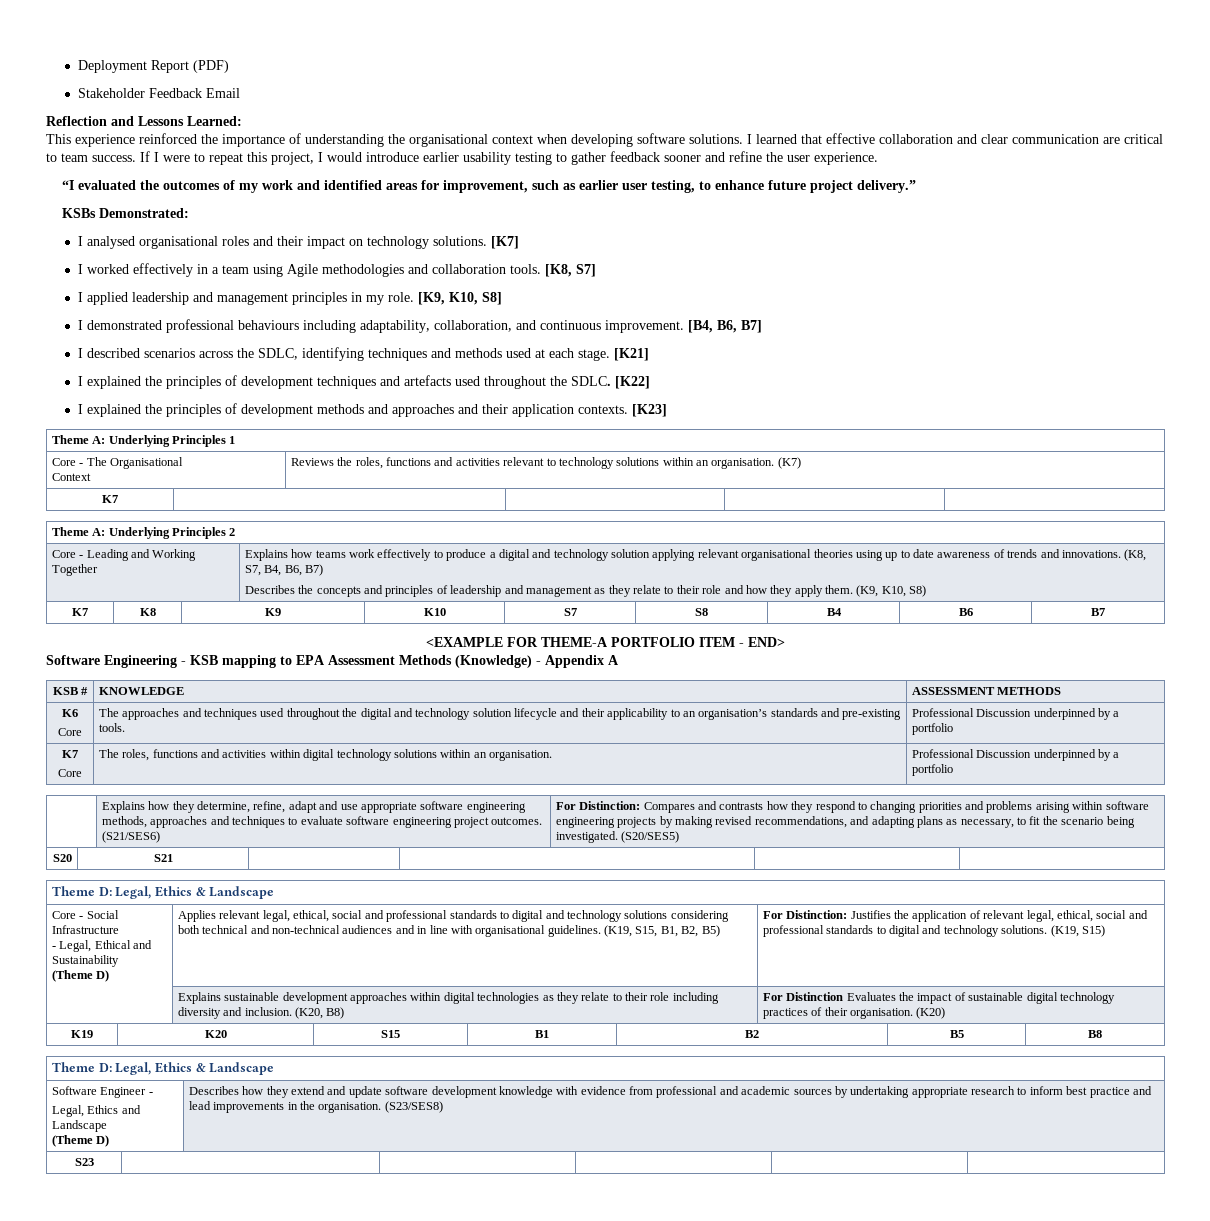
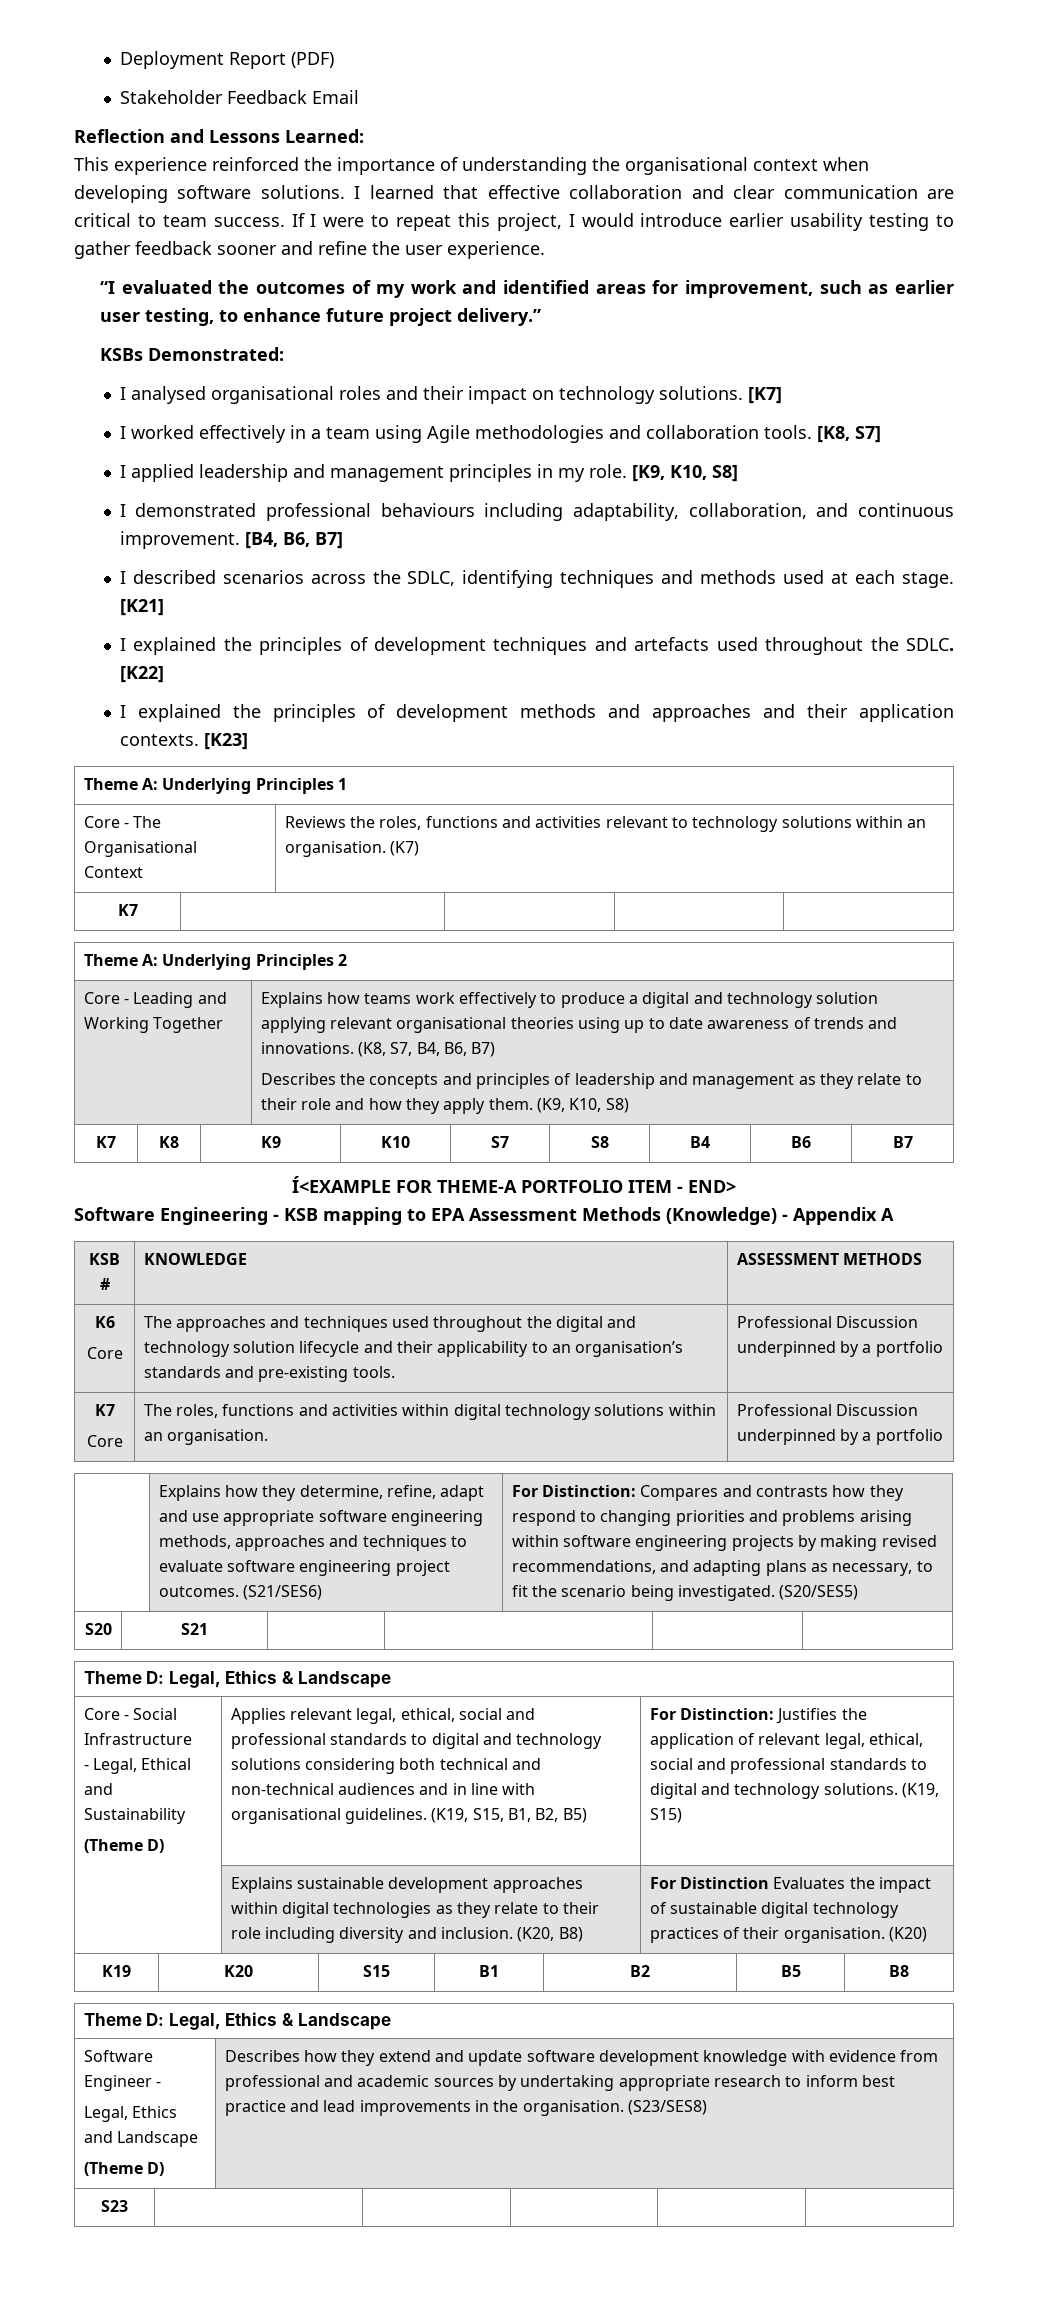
- <EXAMPLE FOR THEME-A PORTFOLIO ITEM - END>
+ Í<EXAMPLE FOR THEME-A PORTFOLIO ITEM - END>

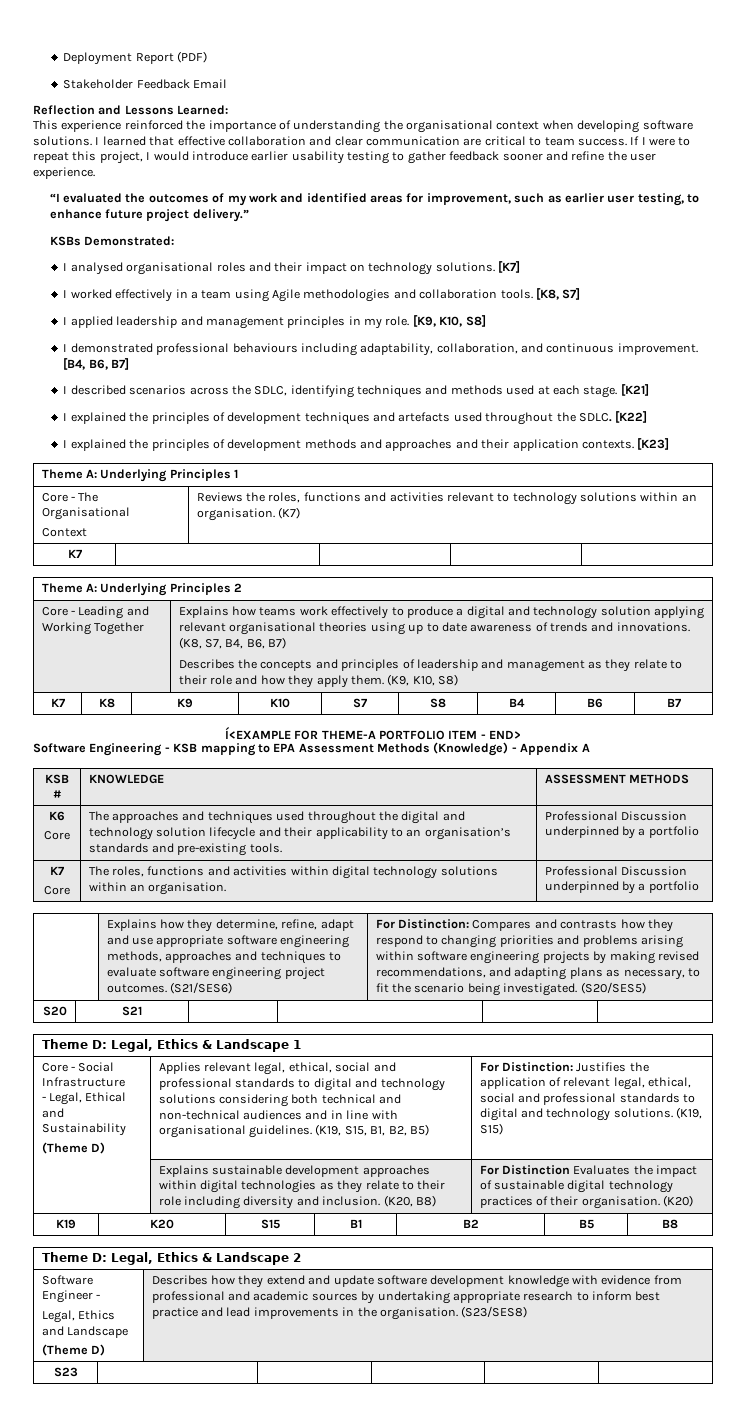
  S20 | S21 | | | |
- Theme D: Legal, Ethics & Landscape
+ Theme D: Legal, Ethics & Landscape 1
  K19 | K20 | S15 | B1 | B2 | B5 | B8
- Theme D: Legal, Ethics & Landscape
+ Theme D: Legal, Ethics & Landscape 2

